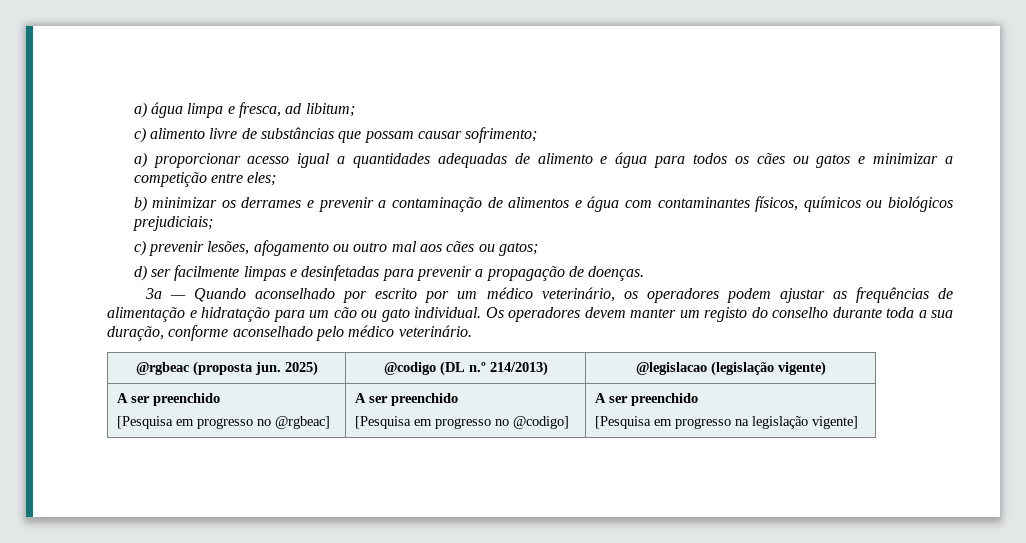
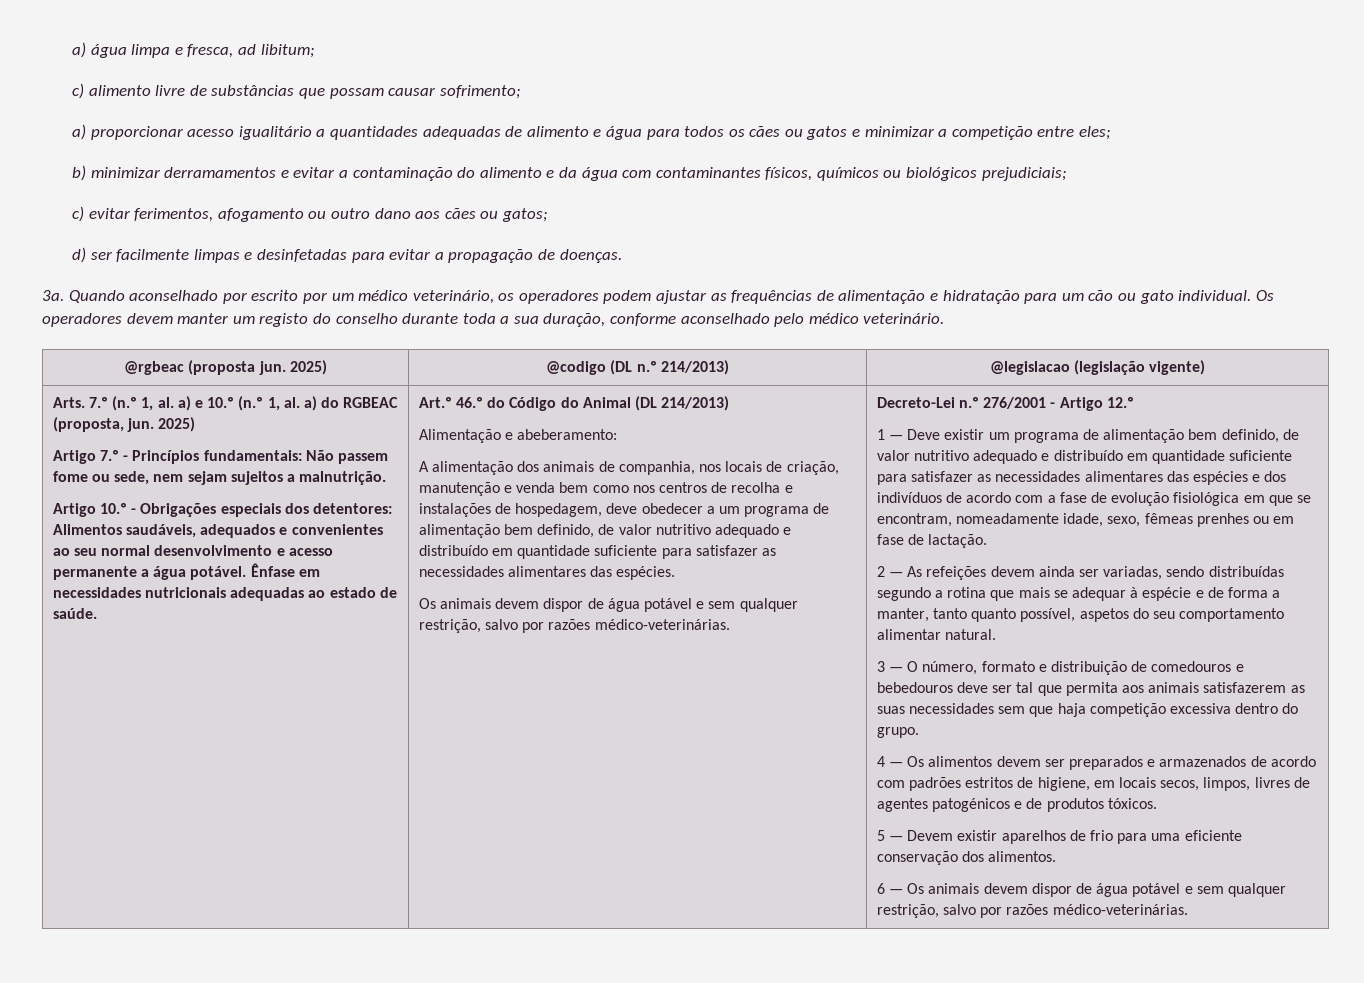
- a) proporcionar acesso igual a quantidades adequadas de alimento e água para todos os cães ou gatos e minimizar a competição entre eles;
+ a) proporcionar acesso igualitário a quantidades adequadas de alimento e água para todos os cães ou gatos e minimizar a competição entre eles;
- b) minimizar os derrames e prevenir a contaminação de alimentos e água com contaminantes físicos, químicos ou biológicos prejudiciais;
+ b) minimizar derramamentos e evitar a contaminação do alimento e da água com contaminantes físicos, químicos ou biológicos prejudiciais;
- c) prevenir lesões, afogamento ou outro mal aos cães ou gatos;
+ c) evitar ferimentos, afogamento ou outro dano aos cães ou gatos;
- d) ser facilmente limpas e desinfetadas para prevenir a propagação de doenças.
+ d) ser facilmente limpas e desinfetadas para evitar a propagação de doenças.
- 3a — Quando aconselhado por escrito por um médico veterinário, os operadores podem ajustar as frequências de alimentação e hidratação para um cão ou gato individual.
+ 3a. Quando aconselhado por escrito por um médico veterinário, os operadores podem ajustar as frequências de alimentação e hidratação para um cão ou gato individual.
  @rgbeac (proposta jun. 2025) | @codigo (DL n.º 214/2013) | @legislacao (legislação vigente)
- A ser preenchido
- [Pesquisa em progresso no @rgbeac] | A ser preenchido
- [Pesquisa em progresso no @codigo] | A ser preenchido
- [Pesquisa em progresso na legislação vigente]
+ Arts. 7.º (n.º 1, al. a) e 10.º (n.º 1, al. a) do RGBEAC (proposta, jun. 2025)
+ Artigo 7.º - Princípios fundamentais: Não passem fome ou sede, nem sejam sujeitos a malnutrição.
+ Artigo 10.º - Obrigações especiais dos detentores: Alimentos saudáveis, adequados e convenientes ao seu normal desenvolvimento e acesso permanente a água potável. Ênfase em necessidades nutricionais adequadas ao estado de saúde. | Art.º 46.º do Código do Animal (DL 214/2013)
+ Alimentação e abeberamento:
+ A alimentação dos animais de companhia, nos locais de criação, manutenção e venda bem como nos centros de recolha e instalações de hospedagem, deve obedecer a um programa de alimentação bem definido, de valor nutritivo adequado e distribuído em quantidade suficiente para satisfazer as necessidades alimentares das espécies.
+ Os animais devem dispor de água potável e sem qualquer restrição, salvo por razões médico-veterinárias. | Decreto-Lei n.º 276/2001 - Artigo 12.º
+ 1 — Deve existir um programa de alimentação bem definido, de valor nutritivo adequado e distribuído em quantidade suficiente para satisfazer as necessidades alimentares das espécies e dos indivíduos de acordo com a fase de evolução fisiológica em que se encontram, nomeadamente idade, sexo, fêmeas prenhes ou em fase de lactação.
+ 2 — As refeições devem ainda ser variadas, sendo distribuídas segundo a rotina que mais se adequar à espécie e de forma a manter, tanto quanto possível, aspetos do seu comportamento alimentar natural.
+ 3 — O número, formato e distribuição de comedouros e bebedouros deve ser tal que permita aos animais satisfazerem as suas necessidades sem que haja competição excessiva dentro do grupo.
+ 4 — Os alimentos devem ser preparados e armazenados de acordo com padrões estritos de higiene, em locais secos, limpos, livres de agentes patogénicos e de produtos tóxicos.
+ 5 — Devem existir aparelhos de frio para uma eficiente conservação dos alimentos.
+ 6 — Os animais devem dispor de água potável e sem qualquer restrição, salvo por razões médico-veterinárias.

